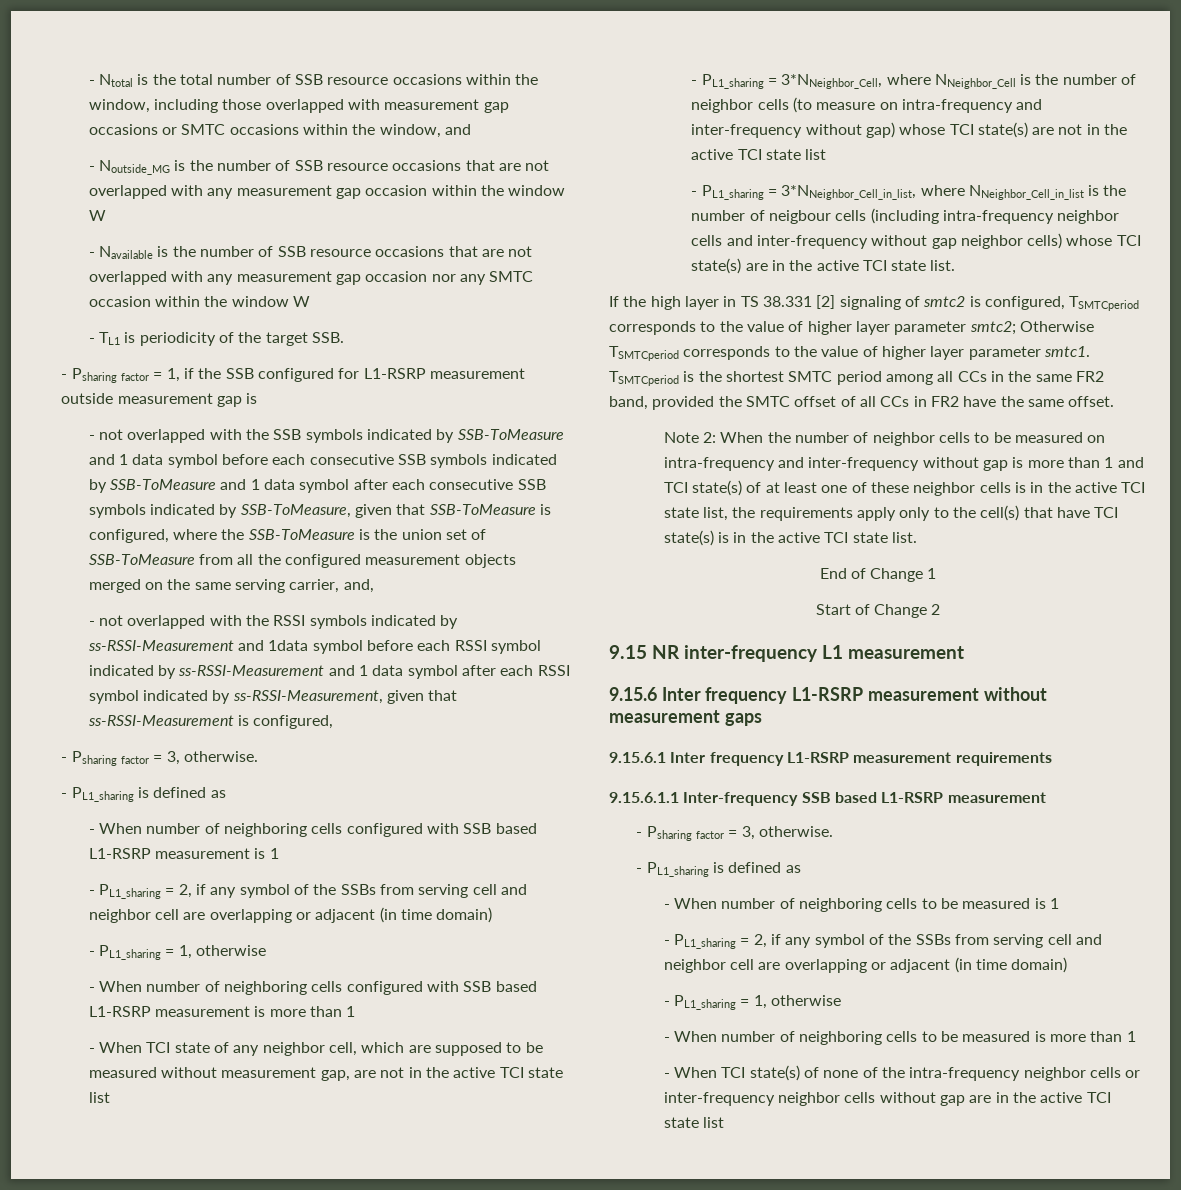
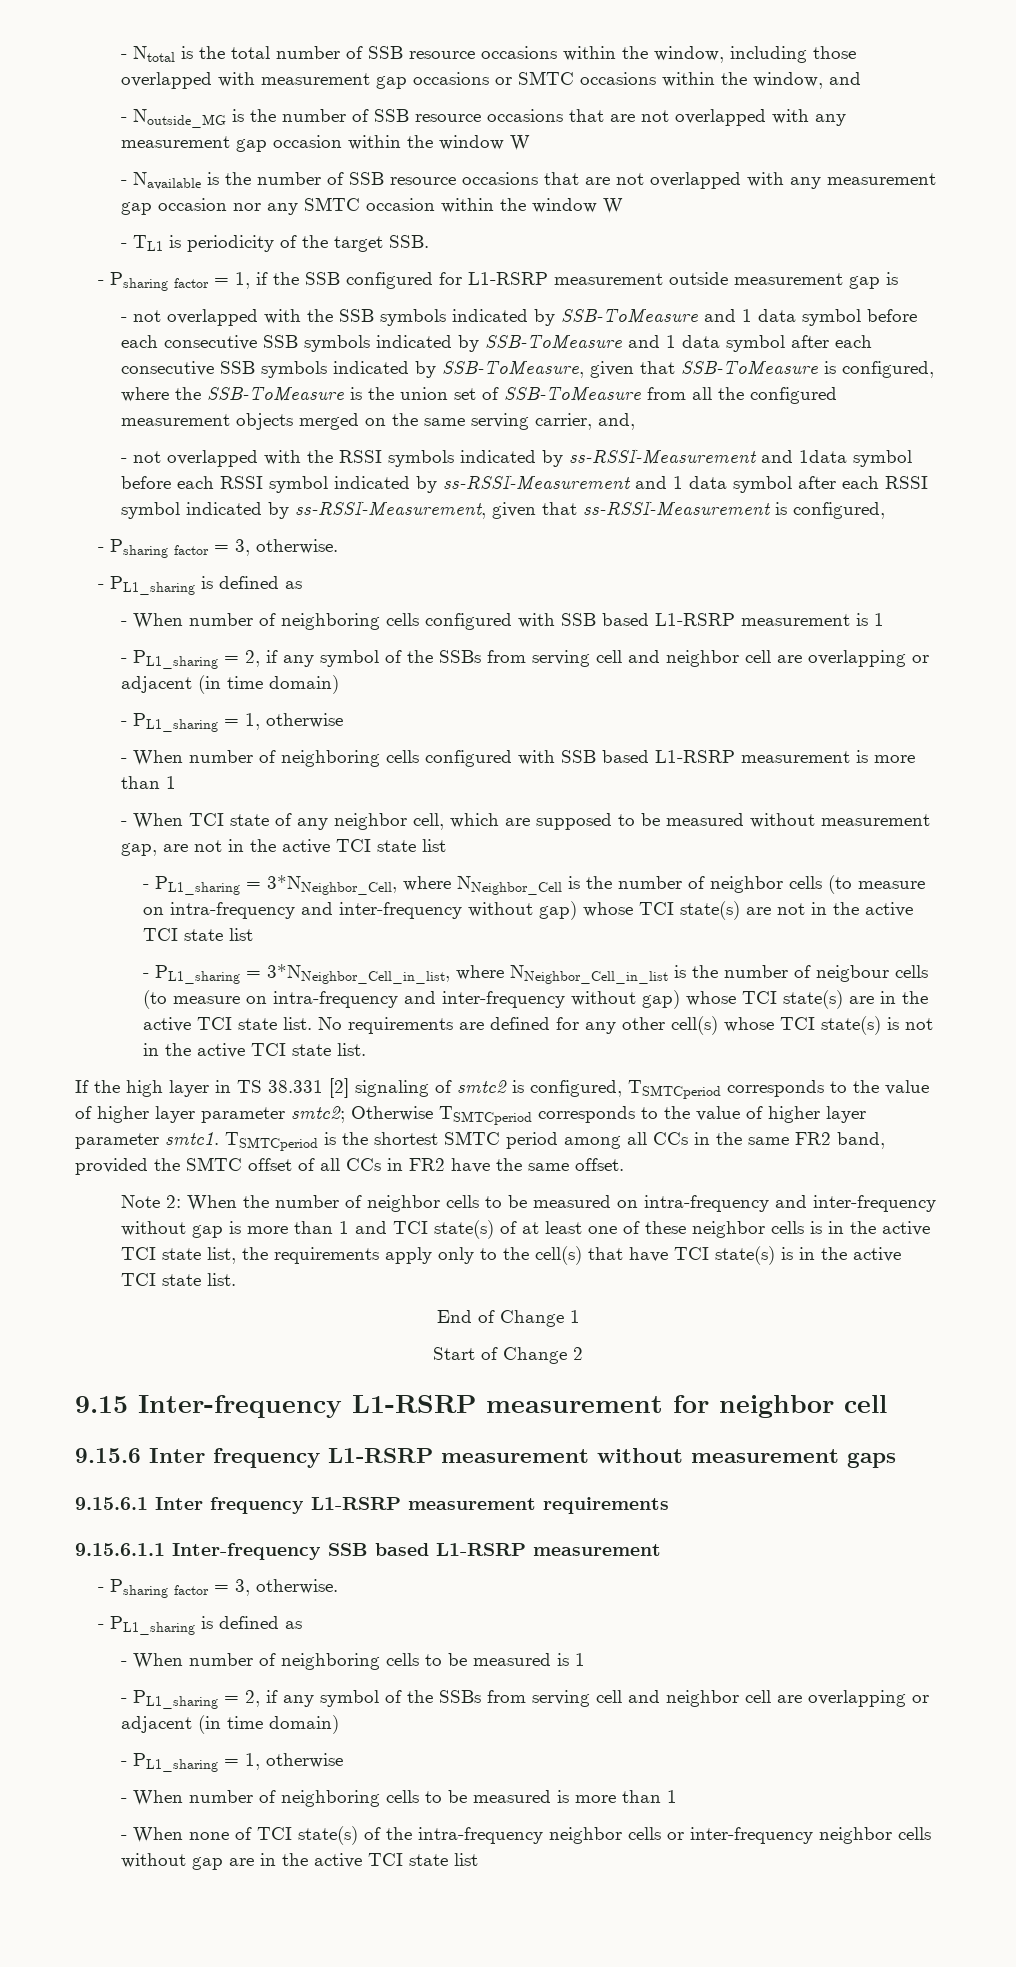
- - PL1_sharing = 3*NNeighbor_Cell_in_list, where NNeighbor_Cell_in_list is the number of neigbour cells (including intra-frequency neighbor cells and inter-frequency without gap neighbor cells) whose TCI state(s) are in the active TCI state list.
+ - PL1_sharing = 3*NNeighbor_Cell_in_list, where NNeighbor_Cell_in_list is the number of neigbour cells (to measure on intra-frequency and inter-frequency without gap) whose TCI state(s) are in the active TCI state list. No requirements are defined for any other cell(s) whose TCI state(s) is not in the active TCI state list.
- 9.15 NR inter-frequency L1 measurement
+ 9.15 Inter-frequency L1-RSRP measurement for neighbor cell
- - When TCI state(s) of none of the intra-frequency neighbor cells or inter-frequency neighbor cells without gap are in the active TCI state list
+ - When none of TCI state(s) of the intra-frequency neighbor cells or inter-frequency neighbor cells without gap are in the active TCI state list

